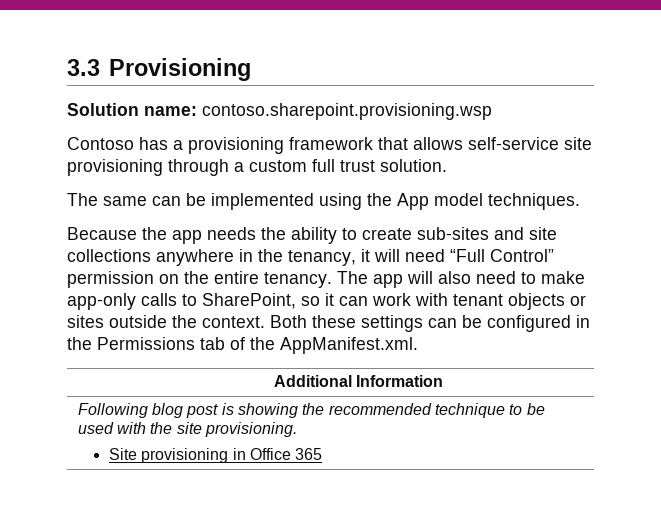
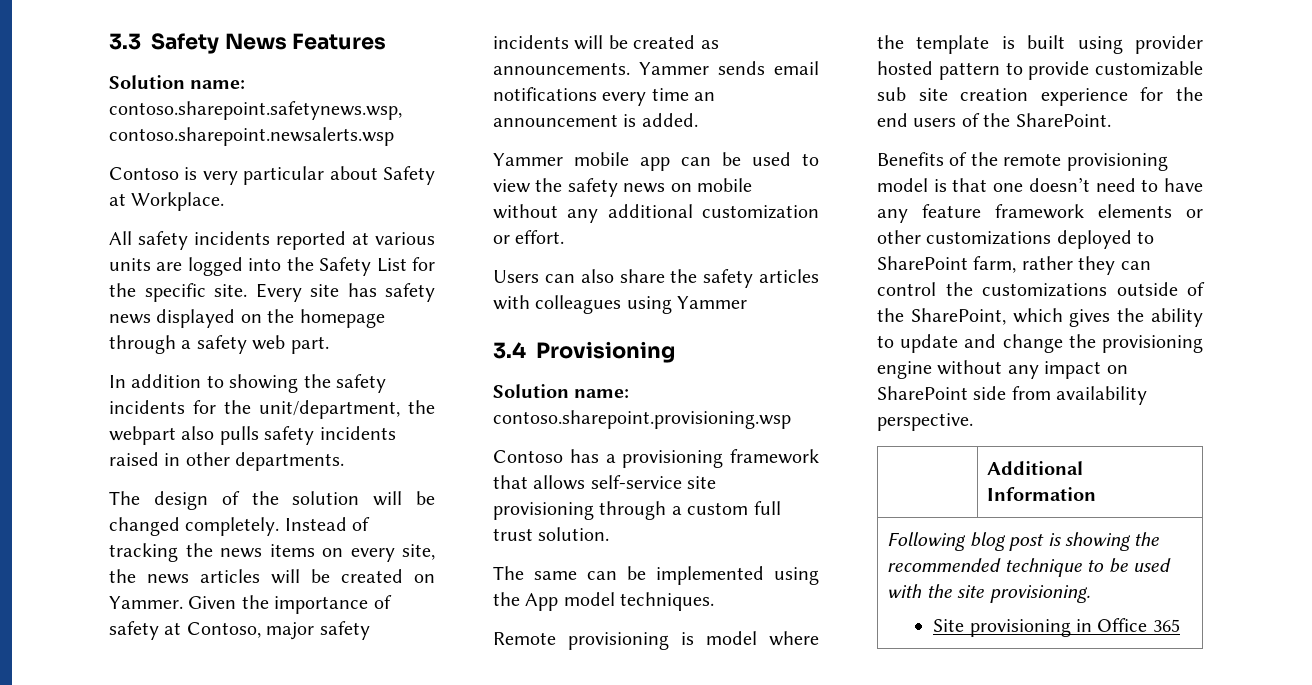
- 3.3 Provisioning
+ 3.3 Safety News Features
+ Solution name: contoso.sharepoint.safetynews.wsp, contoso.sharepoint.newsalerts.wsp
+ Contoso is very particular about Safety at Workplace.
+ All safety incidents reported at various units are logged into the Safety List for the specific site. Every site has safety news displayed on the homepage through a safety web part.
+ In addition to showing the safety incidents for the unit/department, the webpart also pulls safety incidents raised in other departments.
+ The design of the solution will be changed completely. Instead of tracking the news items on every site, the news articles will be created on Yammer. Given the importance of safety at Contoso, major safety incidents will be created as announcements. Yammer sends email notifications every time an announcement is added.
+ Yammer mobile app can be used to view the safety news on mobile without any additional customization or effort.
+ Users can also share the safety articles with colleagues using Yammer
+ 3.4 Provisioning
- Because the app needs the ability to create sub-sites and site collections anywhere in the tenancy, it will need “Full Control” permission on the entire tenancy. The app will also need to make app-only calls to SharePoint, so it can work with tenant objects or sites outside the context. Both these settings can be configured in the Permissions tab of the AppManifest.xml.
+ Remote provisioning is model where the template is built using provider hosted pattern to provide customizable sub site creation experience for the end users of the SharePoint.
+ Benefits of the remote provisioning model is that one doesn’t need to have any feature framework elements or other customizations deployed to SharePoint farm, rather they can control the customizations outside of the SharePoint, which gives the ability to update and change the provisioning engine without any impact on SharePoint side from availability perspective.

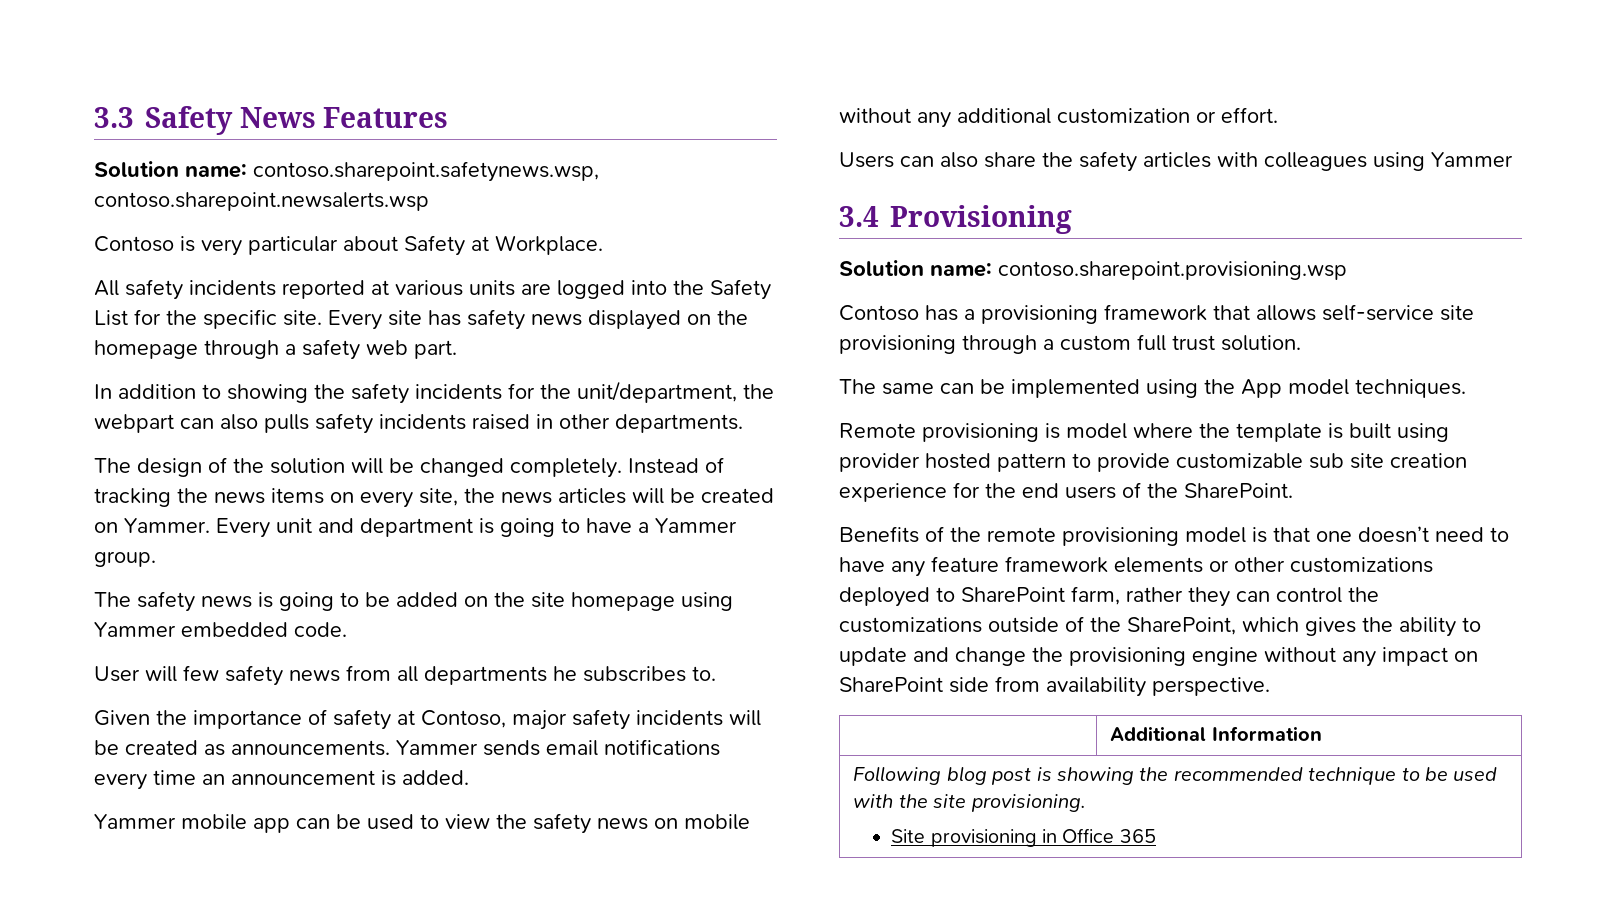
- In addition to showing the safety incidents for the unit/department, the webpart also pulls safety incidents raised in other departments.
+ In addition to showing the safety incidents for the unit/department, the webpart can also pulls safety incidents raised in other departments.
- Instead of tracking the news items on every site, the news articles will be created on Yammer. Given the importance of safety at Contoso, major safety incidents will be created as announcements.
+ Instead of tracking the news items on every site, the news articles will be created on Yammer. Every unit and department is going to have a Yammer group.
+ The safety news is going to be added on the site homepage using Yammer embedded code.
+ User will few safety news from all departments he subscribes to.
+ Given the importance of safety at Contoso, major safety incidents will be created as announcements.

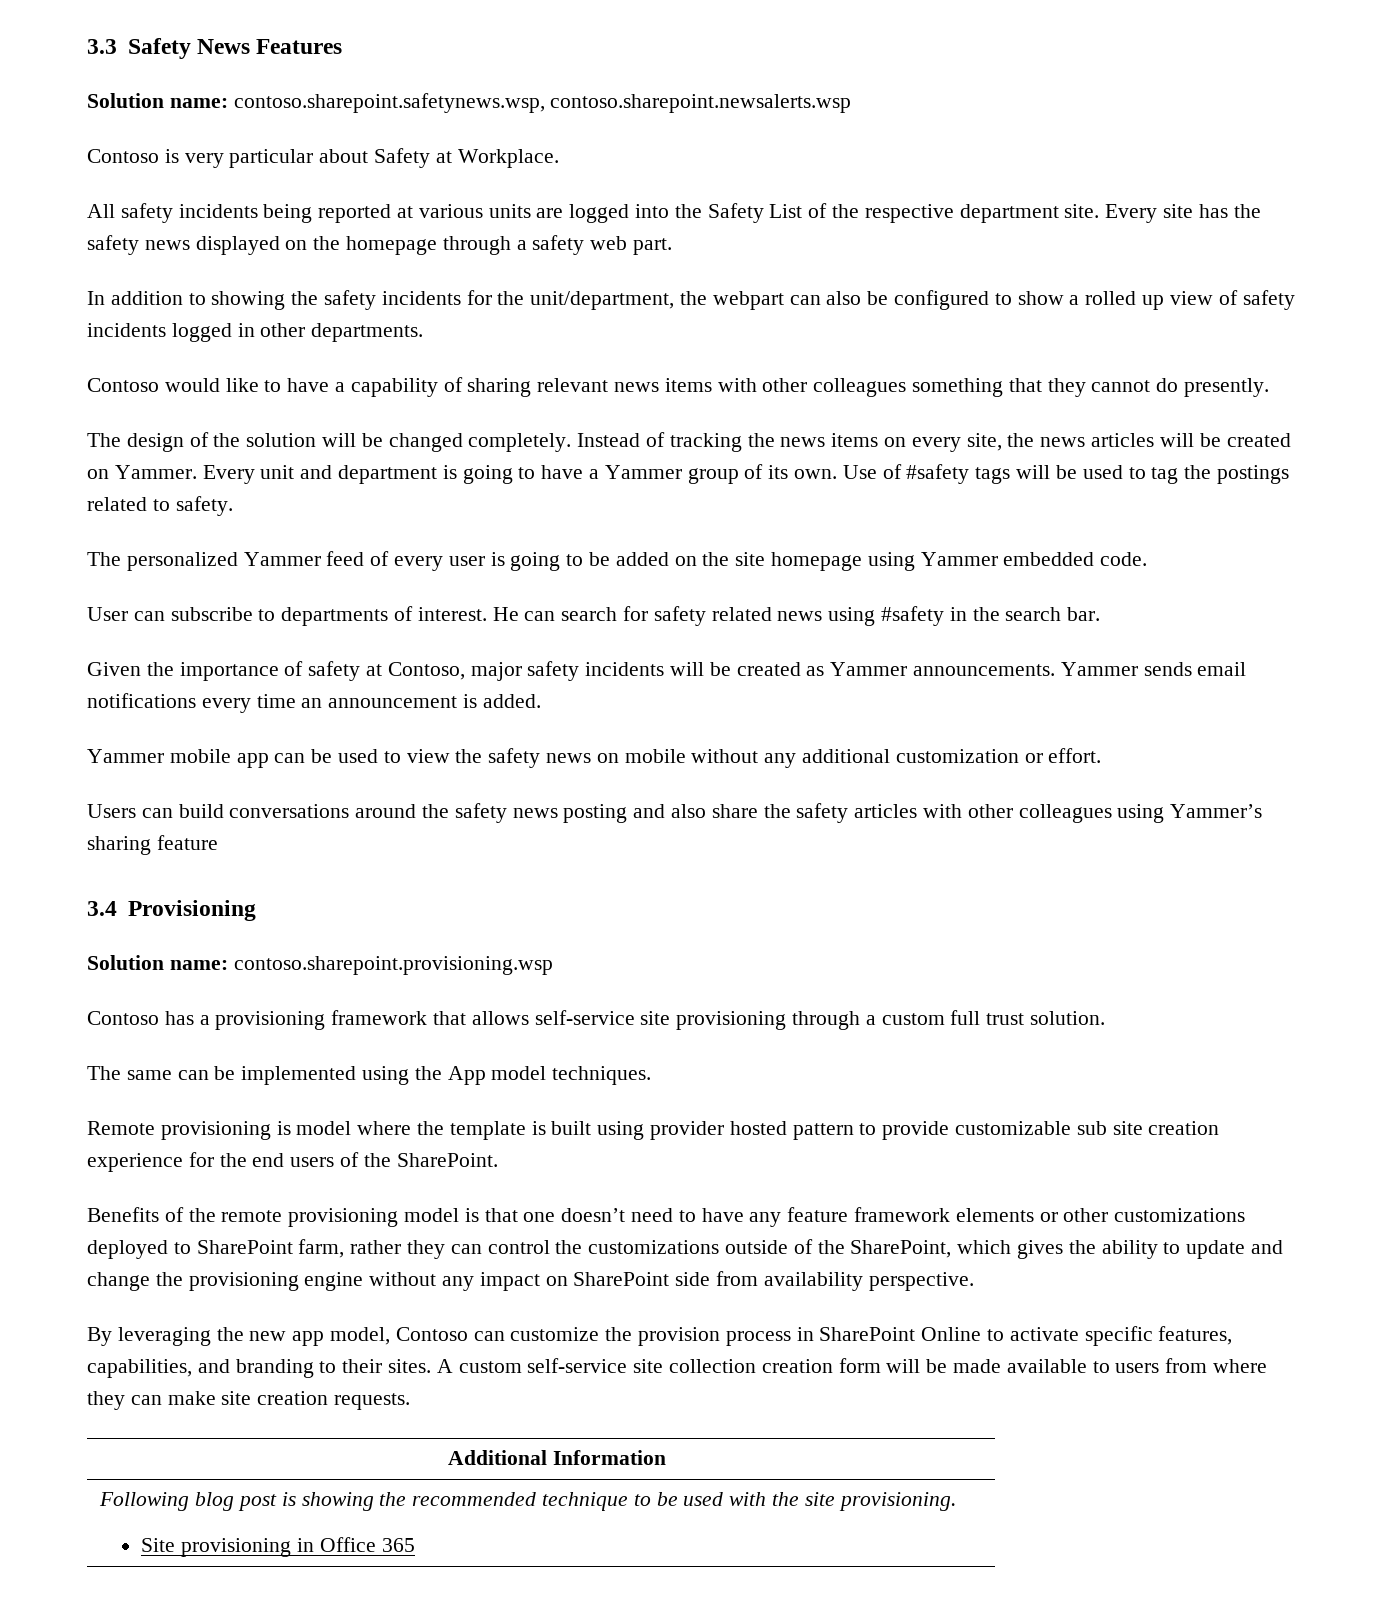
- All safety incidents reported at various units are logged into the Safety List for the specific site.
+ All safety incidents being reported at various units are logged into the Safety List of the respective department site.
- Every site has safety news displayed on the homepage through a safety web part.
+ Every site has the safety news displayed on the homepage through a safety web part.
- In addition to showing the safety incidents for the unit/department, the webpart can also pulls safety incidents raised in other departments.
+ In addition to showing the safety incidents for the unit/department, the webpart can also be configured to show a rolled up view of safety incidents logged in other departments.
+ Contoso would like to have a capability of sharing relevant news items with other colleagues something that they cannot do presently.
- Every unit and department is going to have a Yammer group.
- The safety news is going to be added on the site homepage using Yammer embedded code.
+ Every unit and department is going to have a Yammer group of its own. Use of #safety tags will be used to tag the postings related to safety.
+ The personalized Yammer feed of every user is going to be added on the site homepage using Yammer embedded code.
- User will few safety news from all departments he subscribes to.
+ User can subscribe to departments of interest. He can search for safety related news using #safety in the search bar.
- Given the importance of safety at Contoso, major safety incidents will be created as announcements.
+ Given the importance of safety at Contoso, major safety incidents will be created as Yammer announcements.
- Users can also share the safety articles with colleagues using Yammer
+ Users can build conversations around the safety news posting and also share the safety articles with other colleagues using Yammer’s sharing feature
+ By leveraging the new app model, Contoso can customize the provision process in SharePoint Online to activate specific features, capabilities, and branding to their sites. A custom self-service site collection creation form will be made available to users from where they can make site creation requests.

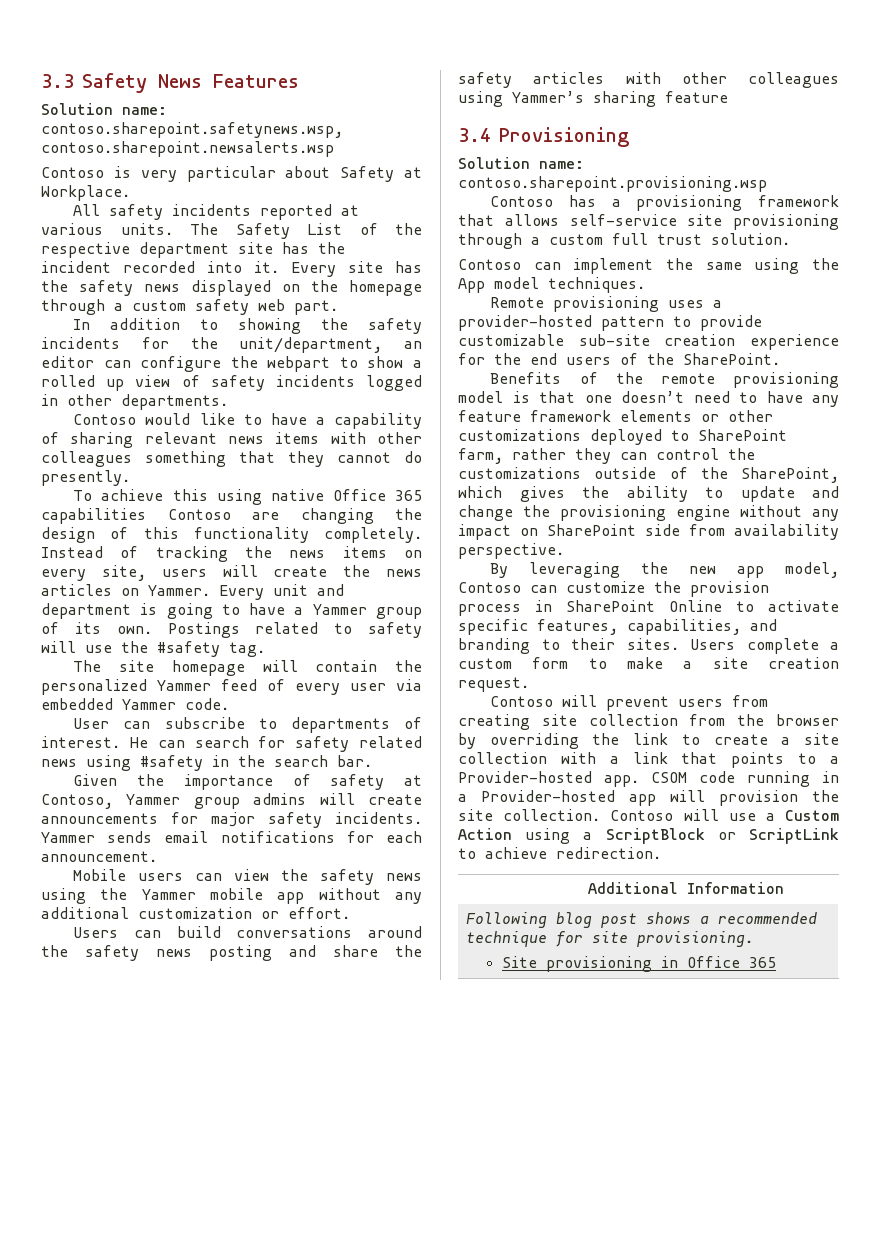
- All safety incidents being reported at various units are logged into the Safety List of the respective department site.
+ All safety incidents reported at various units. The Safety List of the respective department site has the incident recorded into it.
- Every site has the safety news displayed on the homepage through a safety web part.
+ Every site has the safety news displayed on the homepage through a custom safety web part.
- In addition to showing the safety incidents for the unit/department, the webpart can also be configured to show a rolled up view of safety incidents logged in other departments.
+ In addition to showing the safety incidents for the unit/department, an editor can configure the webpart to show a rolled up view of safety incidents logged in other departments.
- The design of the solution will be changed completely.
+ To achieve this using native Office 365 capabilities Contoso are changing the design of this functionality completely.
- Instead of tracking the news items on every site, the news articles will be created on Yammer.
+ Instead of tracking the news items on every site, users will create the news articles on Yammer.
- Use of #safety tags will be used to tag the postings related to safety.
- The personalized Yammer feed of every user is going to be added on the site homepage using Yammer embedded code.
+ Postings related to safety will use the #safety tag.
+ The site homepage will contain the personalized Yammer feed of every user via embedded Yammer code.
- Given the importance of safety at Contoso, major safety incidents will be created as Yammer announcements. Yammer sends email notifications every time an announcement is added.
- Yammer mobile app can be used to view the safety news on mobile without any additional customization or effort.
+ Given the importance of safety at Contoso, Yammer group admins will create announcements for major safety incidents. Yammer sends email notifications for each announcement.
+ Mobile users can view the safety news using the Yammer mobile app without any additional customization or effort.
- Users can build conversations around the safety news posting and also share the safety articles with other colleagues using Yammer’s sharing feature
+ Users can build conversations around the safety news posting and share the safety articles with other colleagues using Yammer’s sharing feature
- The same can be implemented using the App model techniques.
+ Contoso can implement the same using the App model techniques.
- Remote provisioning is model where the template is built using provider hosted pattern to provide customizable sub site creation experience for the end users of the SharePoint.
+ Remote provisioning uses a provider-hosted pattern to provide customizable sub-site creation experience for the end users of the SharePoint.
- A custom self-service site collection creation form will be made available to users from where they can make site creation requests.
+ Users complete a custom form to make a site creation request.
+ Contoso will prevent users from creating site collection from the browser by overriding the link to create a site collection with a link that points to a Provider-hosted app. CSOM code running in a Provider-hosted app will provision the site collection. Contoso will use a Custom Action using a ScriptBlock or ScriptLink to achieve redirection.
- Following blog post is showing the recommended technique to be used with the site provisioning.
+ Following blog post shows a recommended technique for site provisioning.

